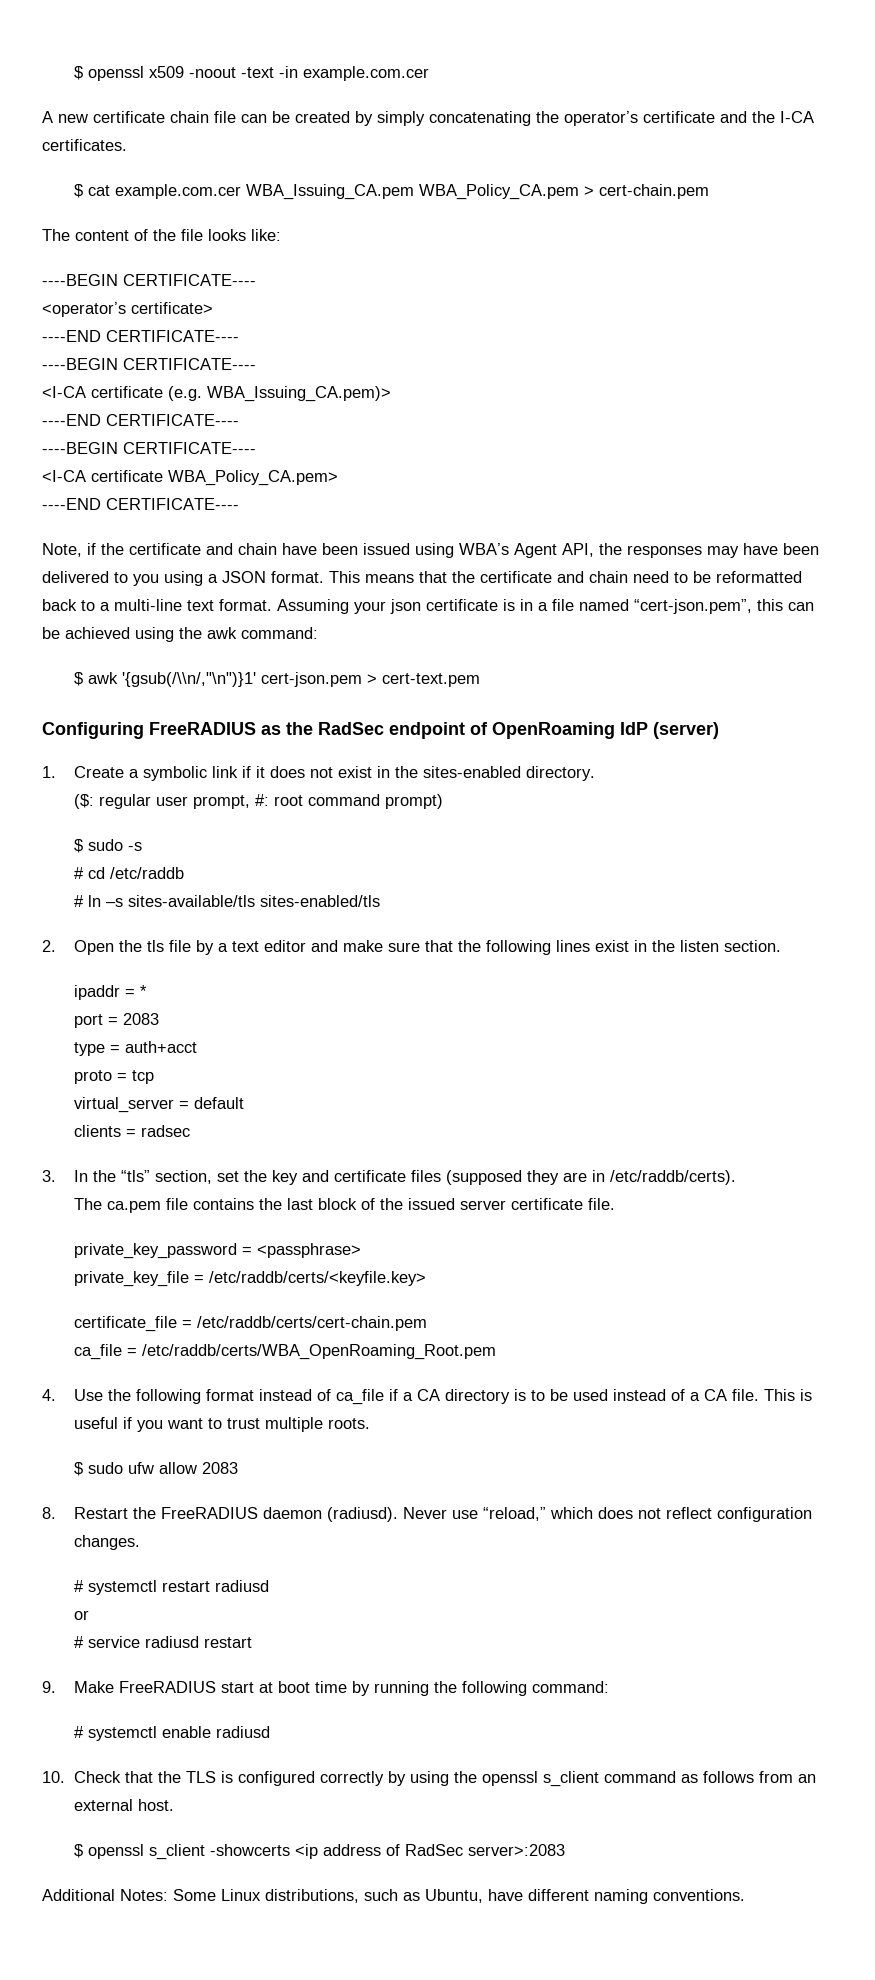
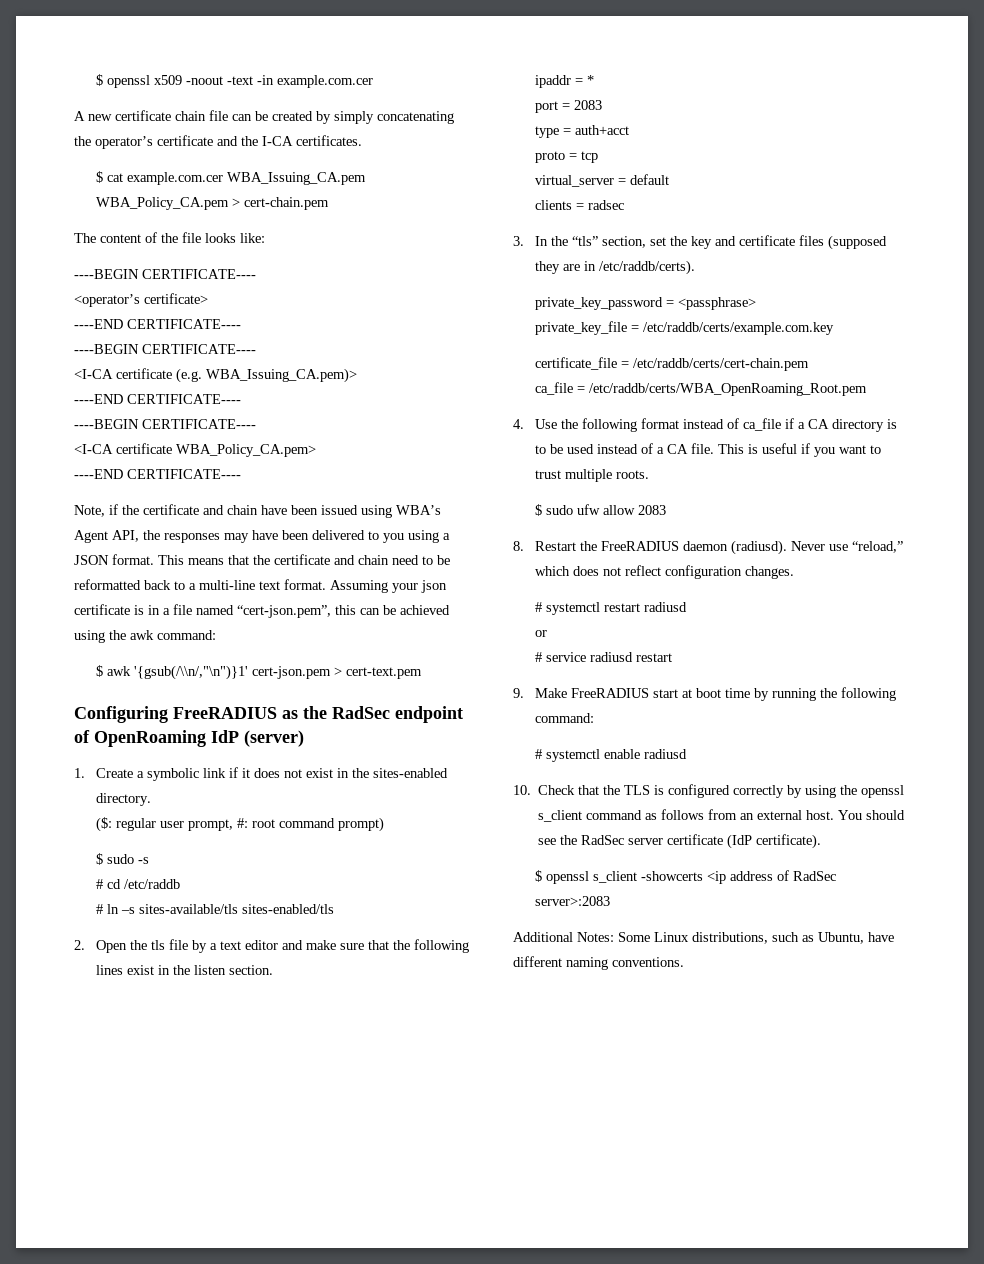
- The ca.pem file contains the last block of the issued server certificate file.
- private_key_file = /etc/raddb/certs/<keyfile.key>
+ private_key_file = /etc/raddb/certs/example.com.key
+ You should see the RadSec server certificate (IdP certificate).

